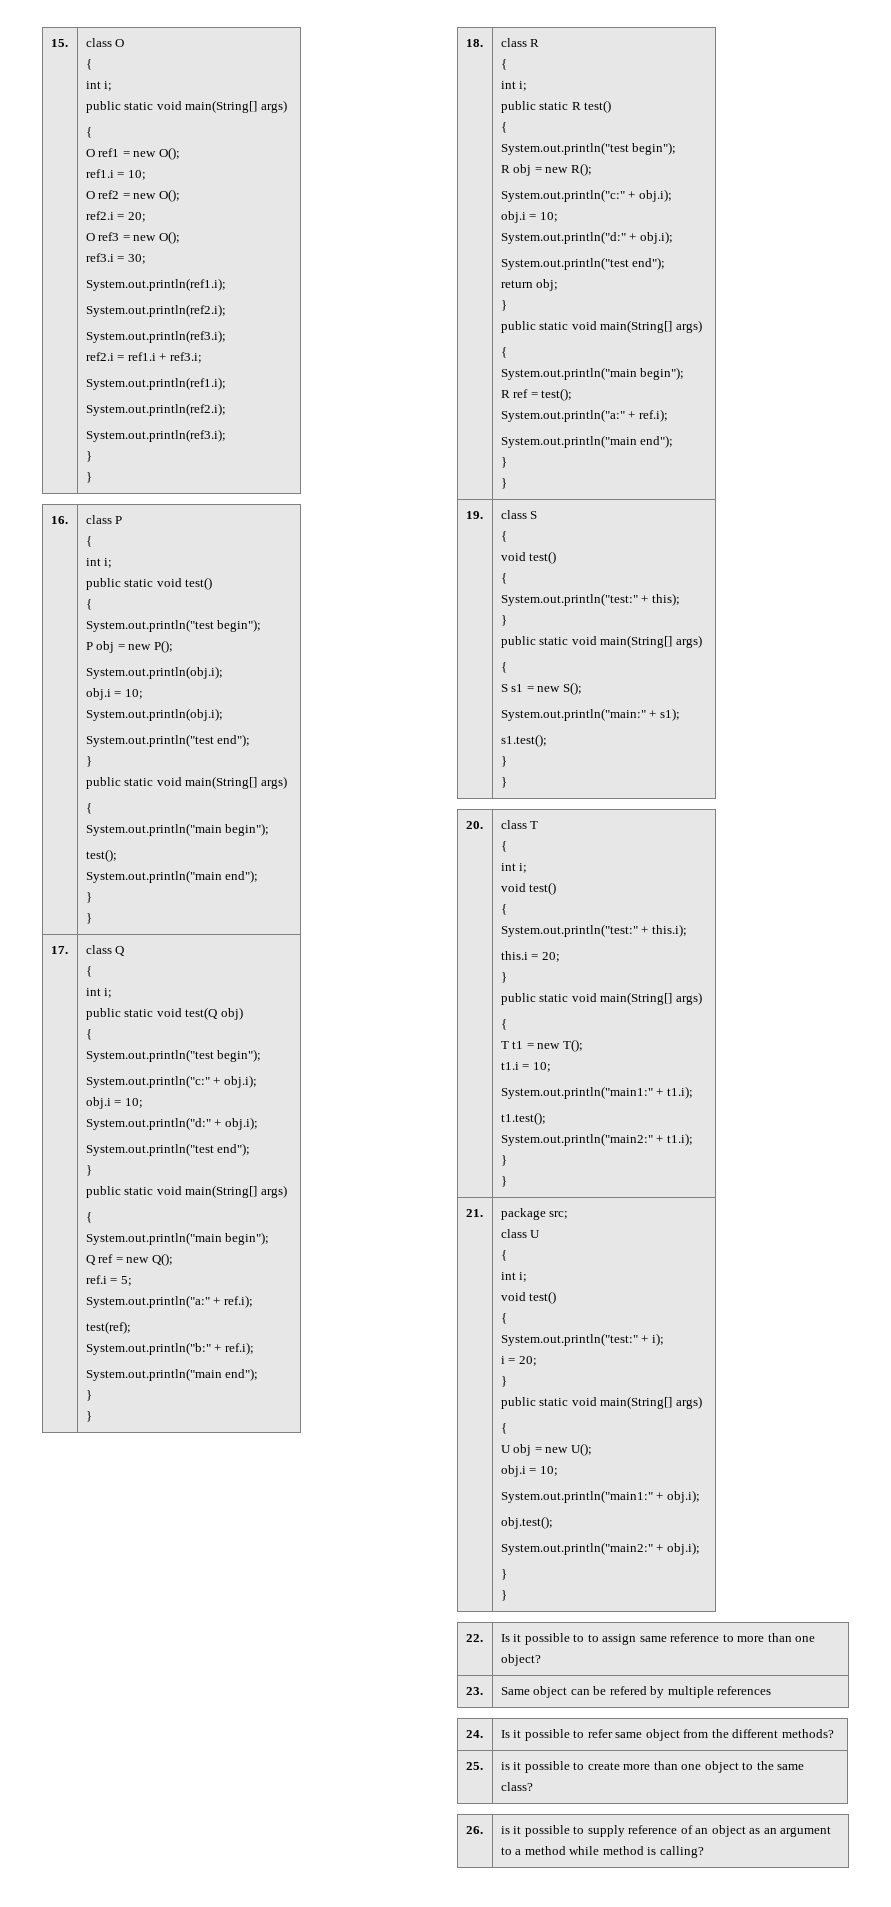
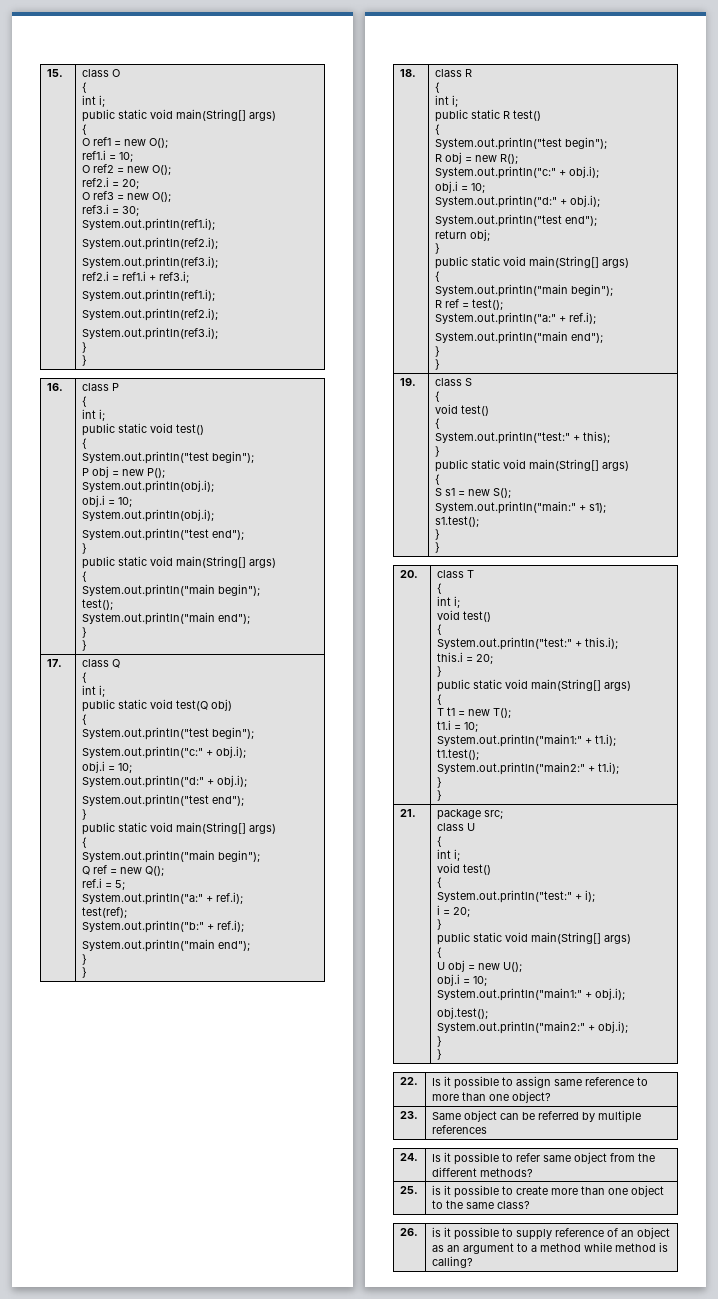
- 22. | Is it possible to to assign same reference to more than one object?
+ 22. | Is it possible to assign same reference to more than one object?
- 23. | Same object can be refered by multiple references
+ 23. | Same object can be referred by multiple references

